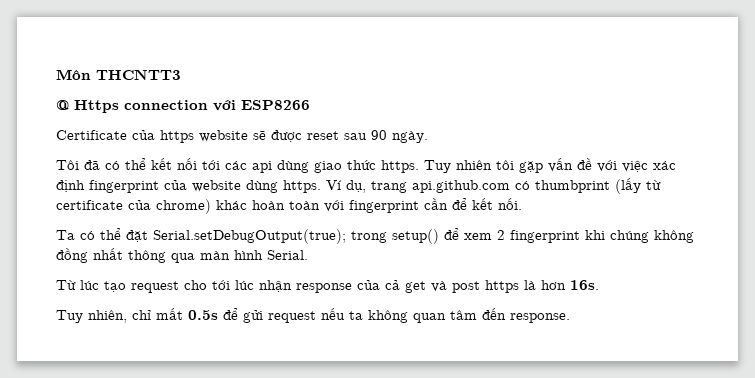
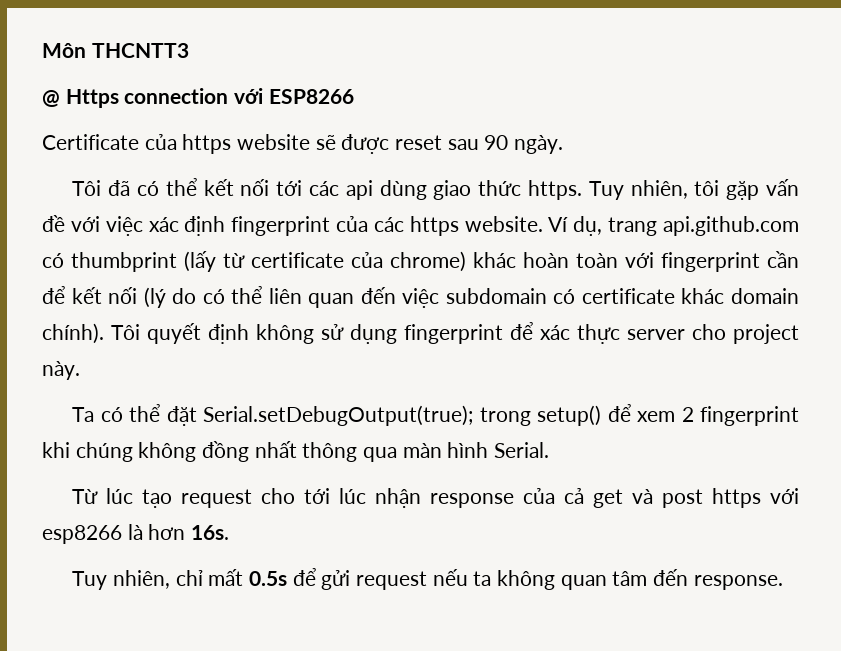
- Tuy nhiên tôi gặp vấn đề với việc xác định fingerprint của website dùng https.
+ Tuy nhiên, tôi gặp vấn đề với việc xác định fingerprint của các https website.
- Ví dụ, trang api.github.com có thumbprint (lấy từ certificate của chrome) khác hoàn toàn với fingerprint cần để kết nối.
+ Ví dụ, trang api.github.com có thumbprint (lấy từ certificate của chrome) khác hoàn toàn với fingerprint cần để kết nối (lý do có thể liên quan đến việc subdomain có certificate khác domain chính). Tôi quyết định không sử dụng fingerprint để xác thực server cho project này.
- Từ lúc tạo request cho tới lúc nhận response của cả get và post https là hơn 16s.
+ Từ lúc tạo request cho tới lúc nhận response của cả get và post https với esp8266 là hơn 16s.

